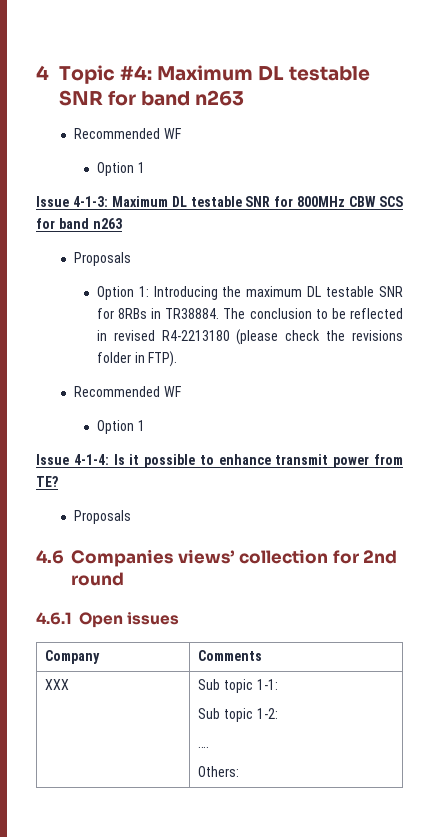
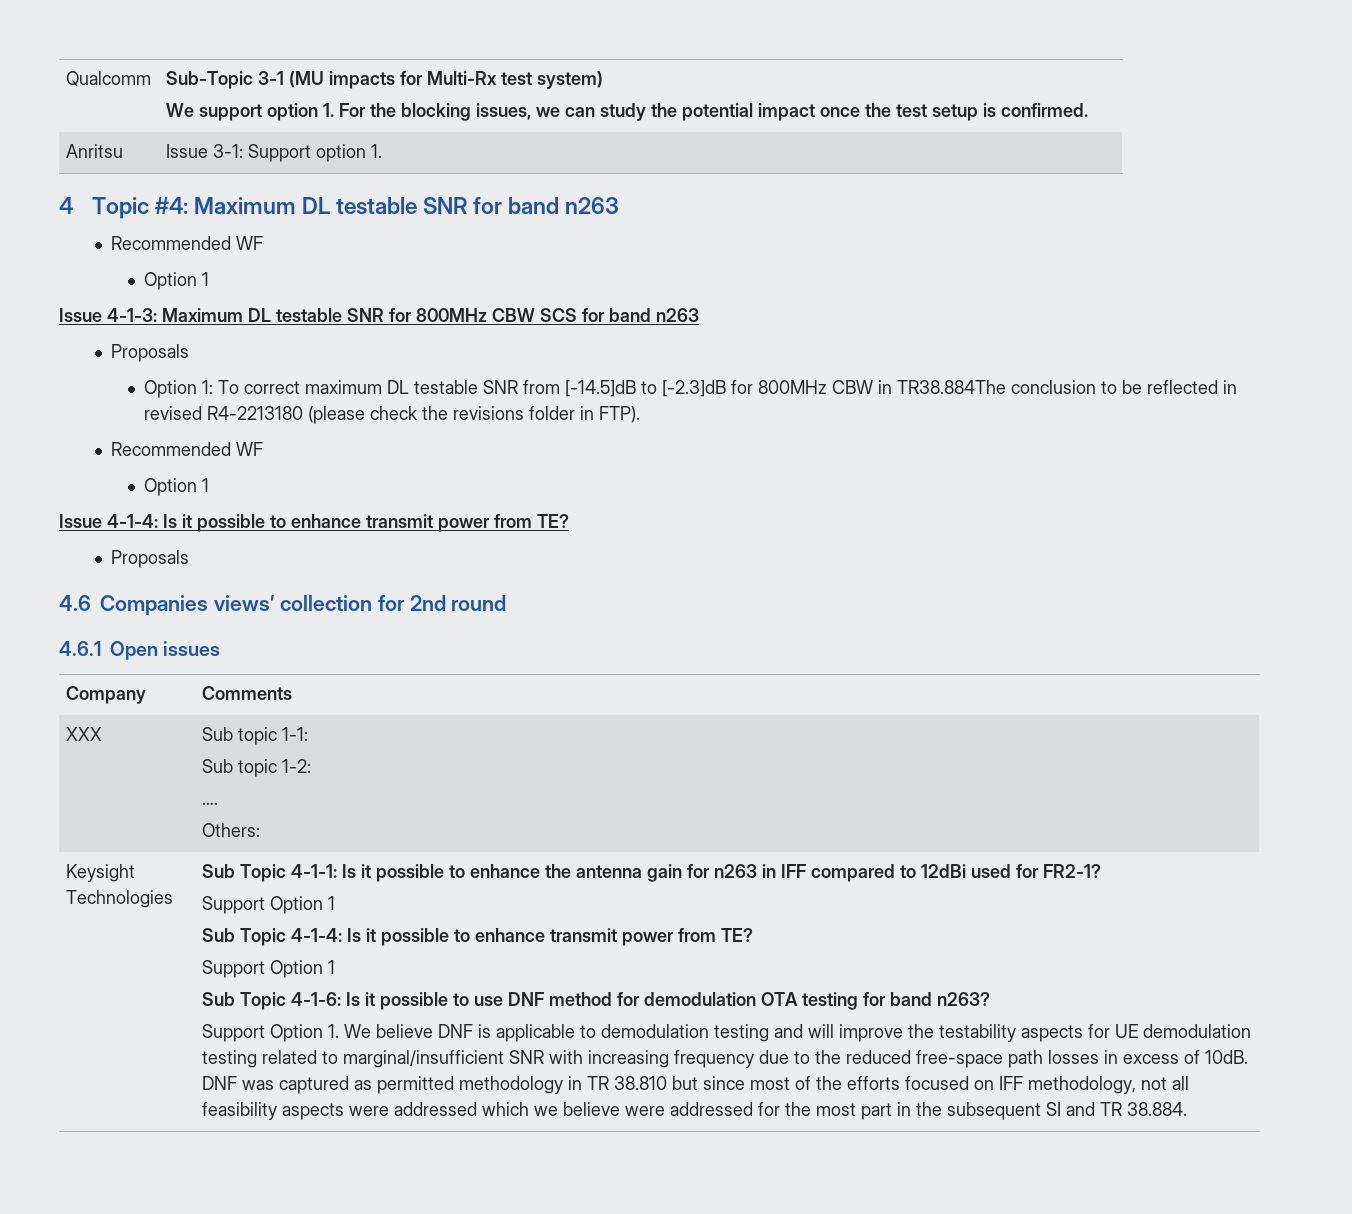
+ Qualcomm | Sub-Topic 3-1 (MU impacts for Multi-Rx test system)
+ We support option 1. For the blocking issues, we can study the potential impact once the test setup is confirmed.
+ Anritsu | Issue 3-1: Support option 1.
- Option 1: Introducing the maximum DL testable SNR for 8RBs in TR38884. The conclusion to be reflected in revised R4-2213180 (please check the revisions folder in FTP).
+ Option 1: To correct maximum DL testable SNR from [-14.5]dB to [-2.3]dB for 800MHz CBW in TR38.884The conclusion to be reflected in revised R4-2213180 (please check the revisions folder in FTP).
+ Keysight Technologies | Sub Topic 4-1-1: Is it possible to enhance the antenna gain for n263 in IFF compared to 12dBi used for FR2-1?
+ Support Option 1
+ Sub Topic 4-1-4: Is it possible to enhance transmit power from TE?
+ Support Option 1
+ Sub Topic 4-1-6: Is it possible to use DNF method for demodulation OTA testing for band n263?
+ Support Option 1. We believe DNF is applicable to demodulation testing and will improve the testability aspects for UE demodulation testing related to marginal/insufficient SNR with increasing frequency due to the reduced free-space path losses in excess of 10dB. DNF was captured as permitted methodology in TR 38.810 but since most of the efforts focused on IFF methodology, not all feasibility aspects were addressed which we believe were addressed for the most part in the subsequent SI and TR 38.884.

